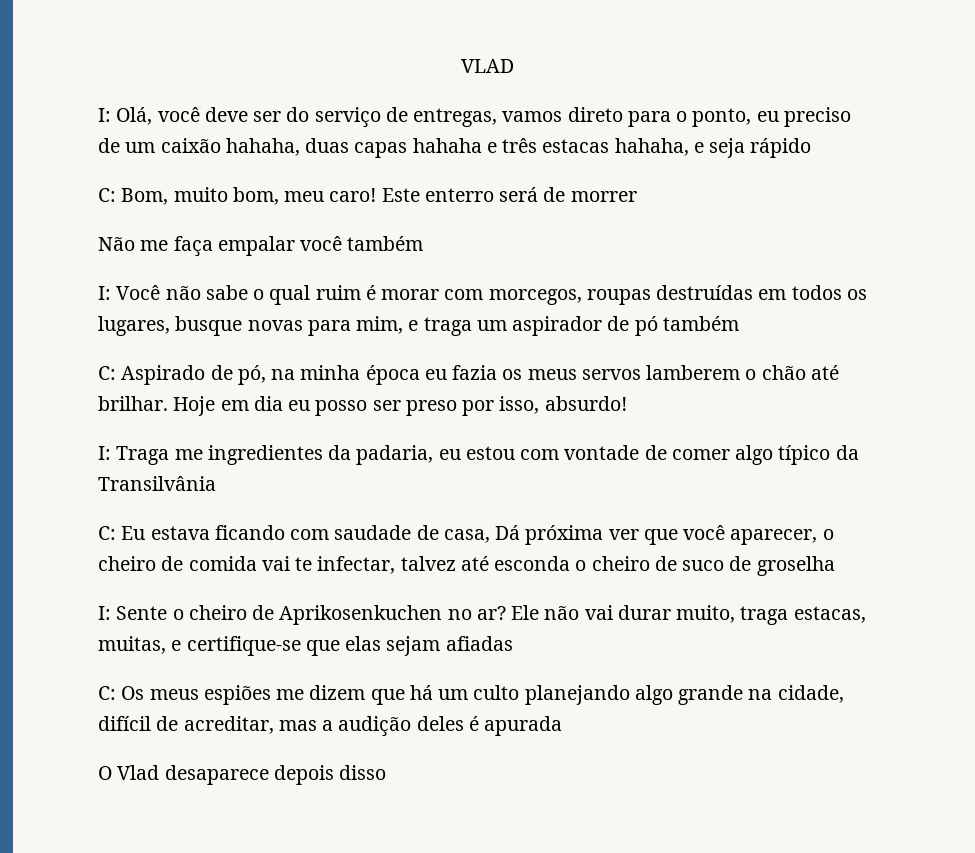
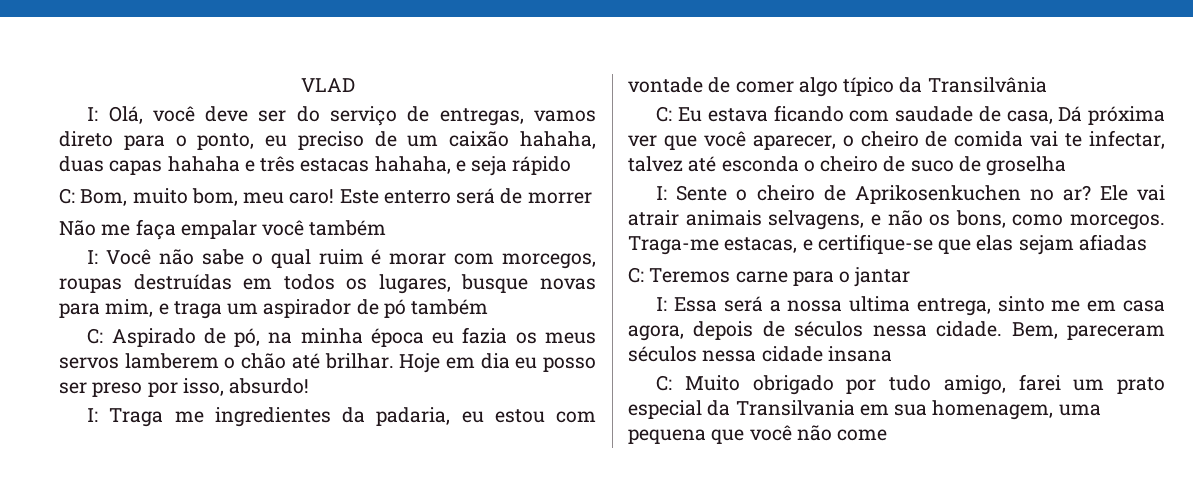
- Ele não vai durar muito, traga estacas, muitas, e certifique-se que elas sejam afiadas
+ Ele vai atrair animais selvagens, e não os bons, como morcegos. Traga-me estacas, e certifique-se que elas sejam afiadas
- C: Os meus espiões me dizem que há um culto planejando algo grande na cidade, difícil de acreditar, mas a audição deles é apurada
- O Vlad desaparece depois disso
+ C: Teremos carne para o jantar
+ I: Essa será a nossa ultima entrega, sinto me em casa agora, depois de séculos nessa cidade. Bem, pareceram séculos nessa cidade insana
+ C: Muito obrigado por tudo amigo, farei um prato especial da Transilvania em sua homenagem, uma pequena que você não come

